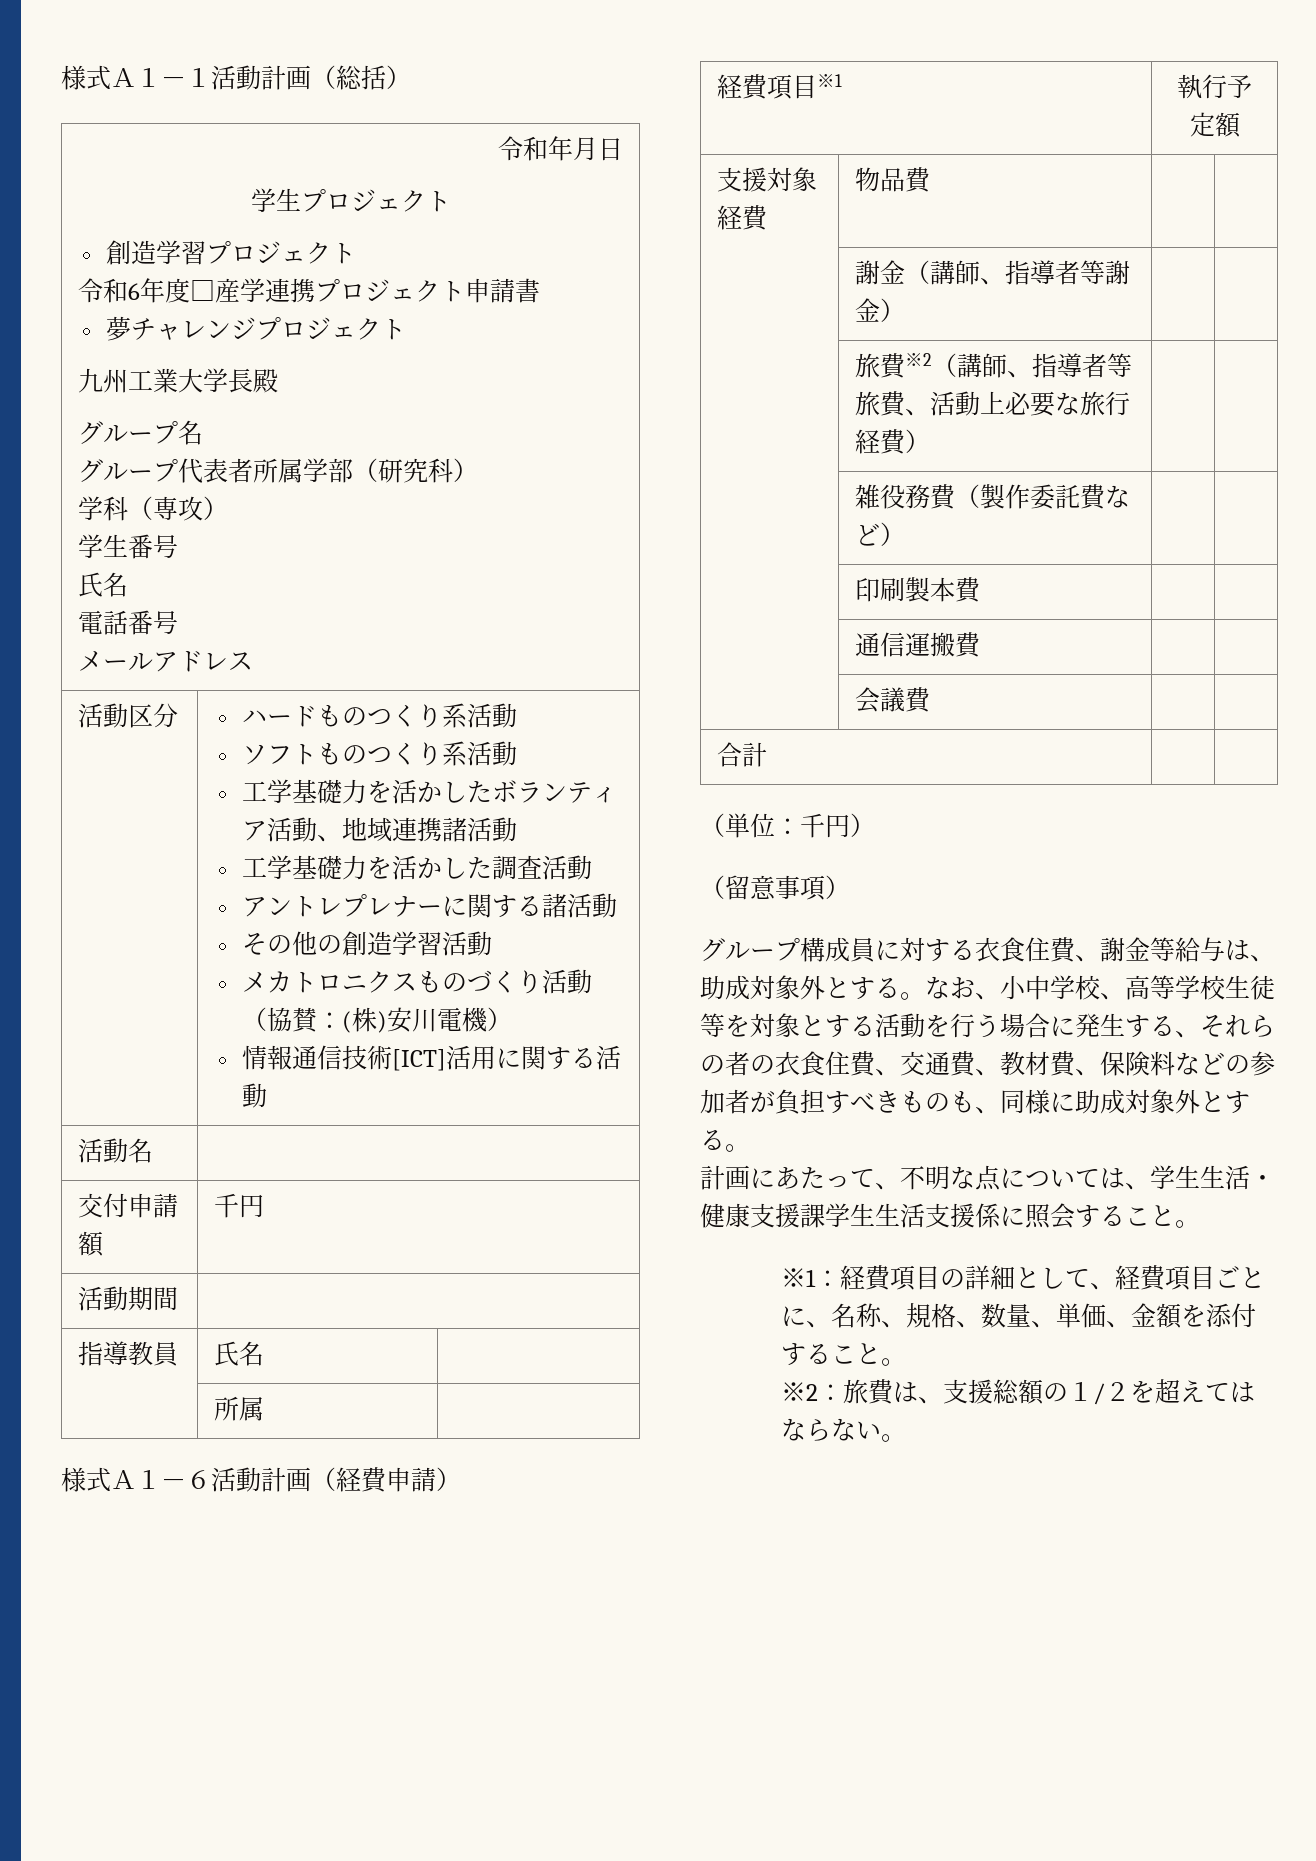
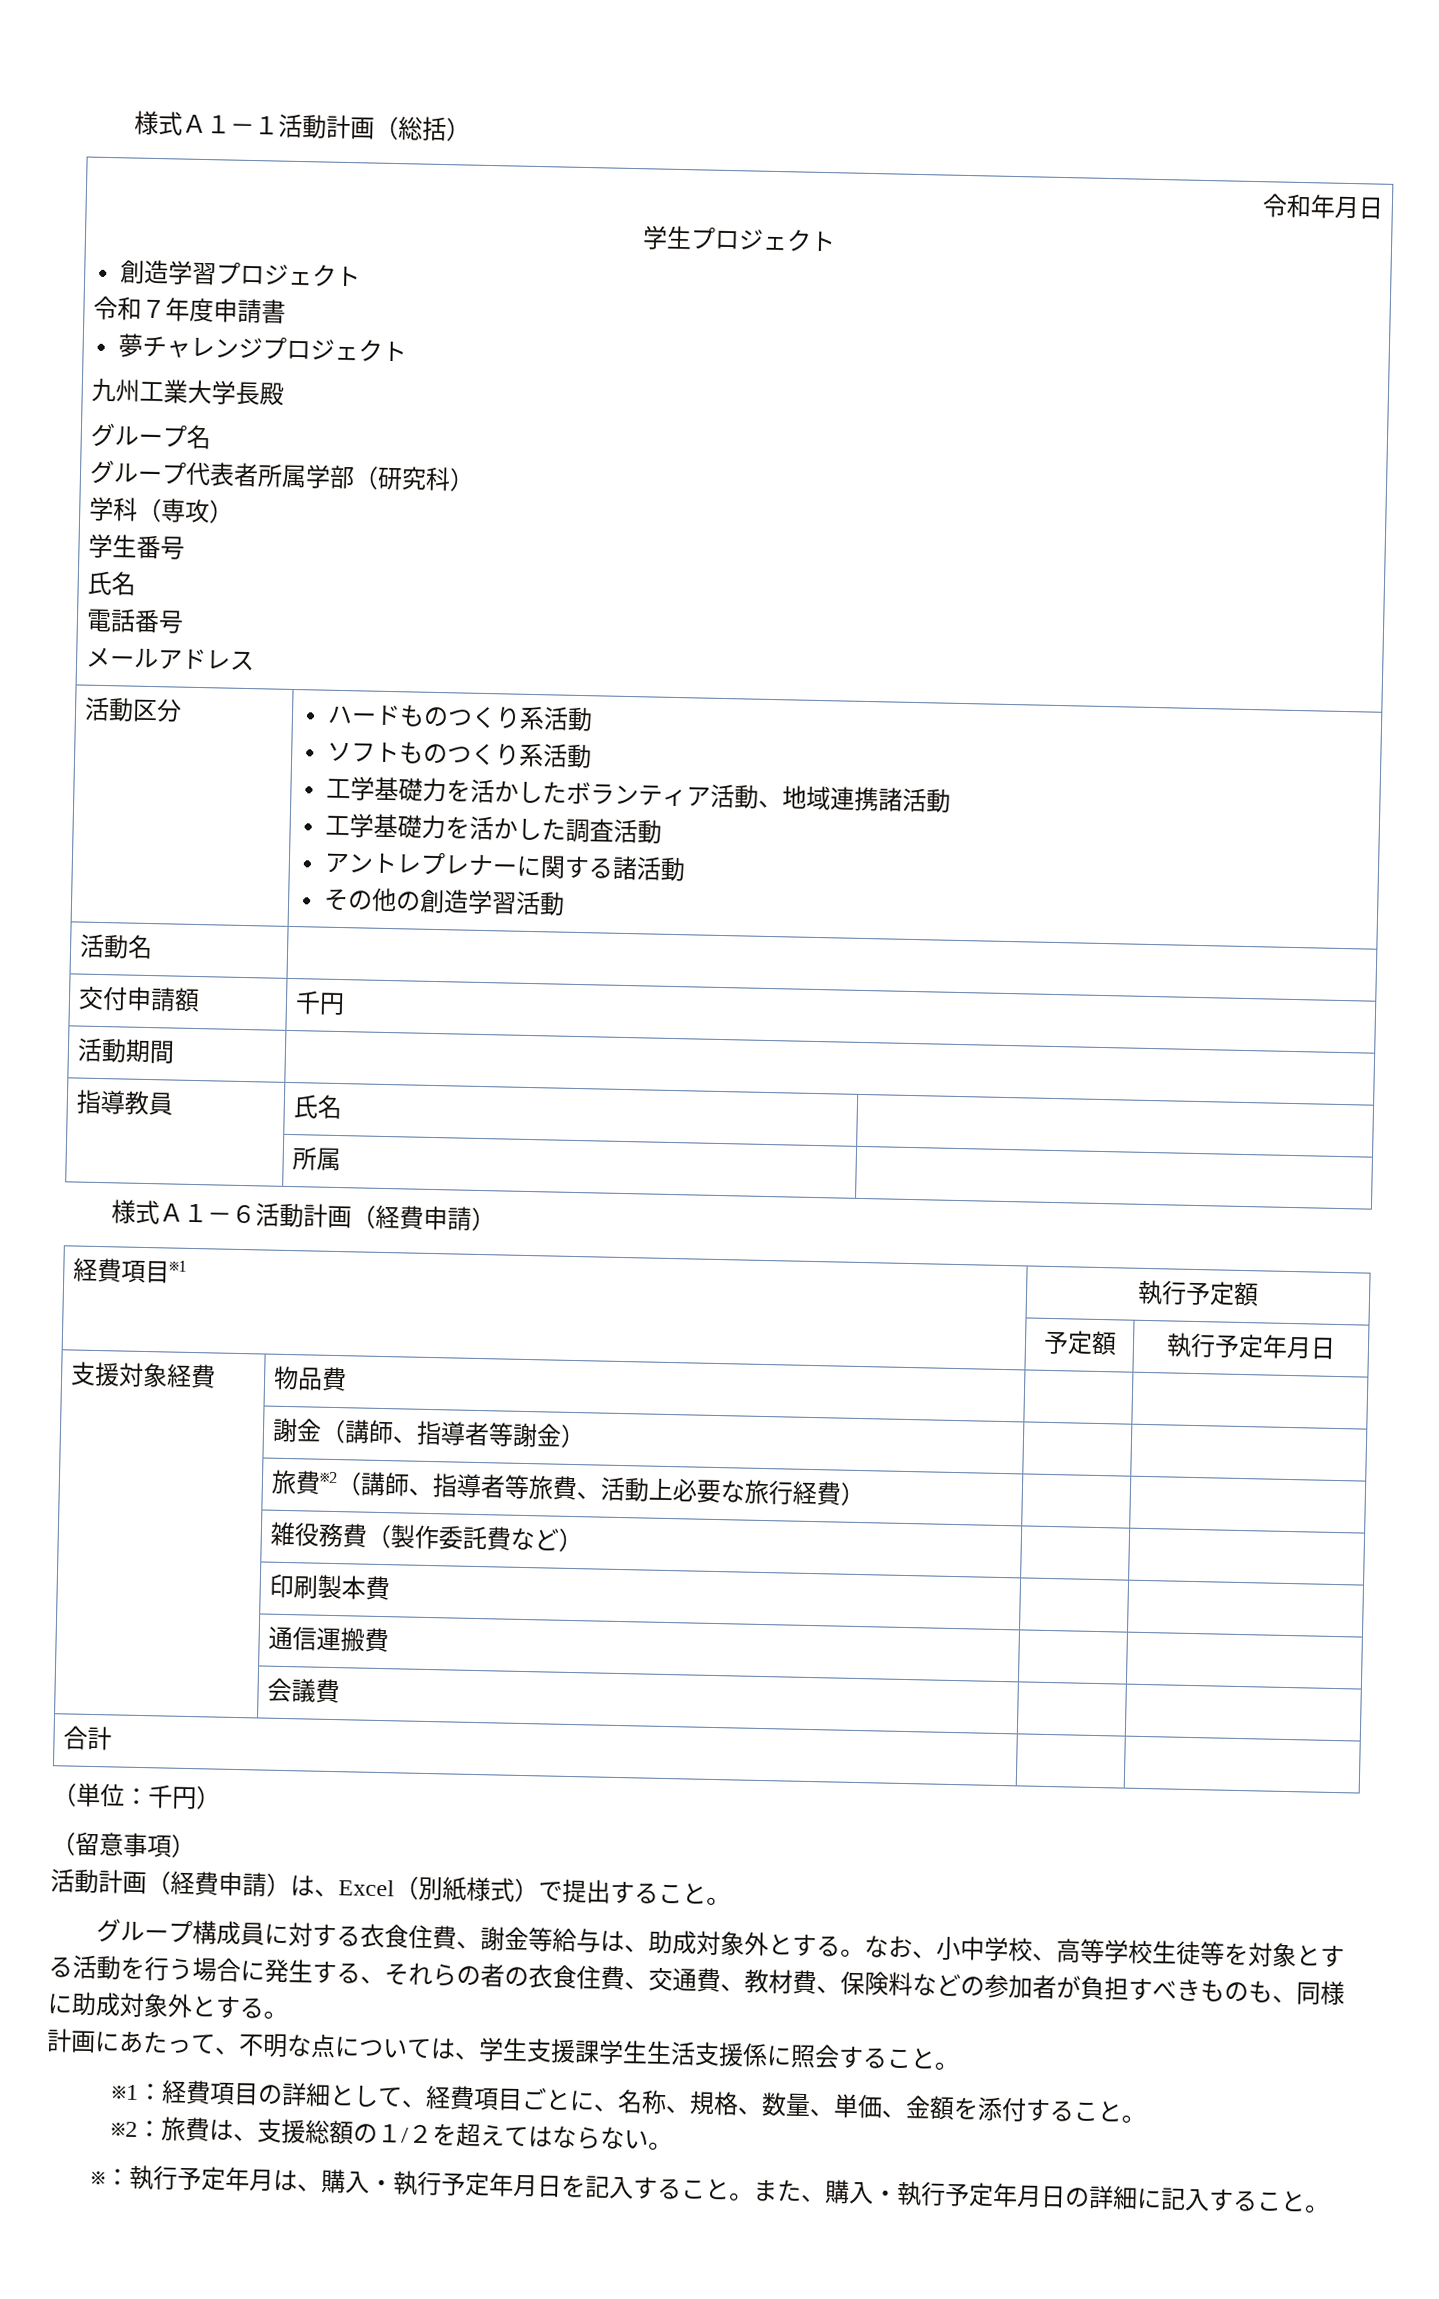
- 令和6年度□産学連携プロジェクト申請書
+ 令和７年度申請書
- メカトロニクスものづくり活動（協賛：(株)安川電機）
- 情報通信技術[ICT]活用に関する活動
+ | 予定額 | 執行予定年月日
+ 活動計画（経費申請）は、Excel（別紙様式）で提出すること。
- 計画にあたって、不明な点については、学生生活・健康支援課学生生活支援係に照会すること。
+ 計画にあたって、不明な点については、学生支援課学生生活支援係に照会すること。
+ ※：執行予定年月は、購入・執行予定年月日を記入すること。また、購入・執行予定年月日の詳細に記入すること。

